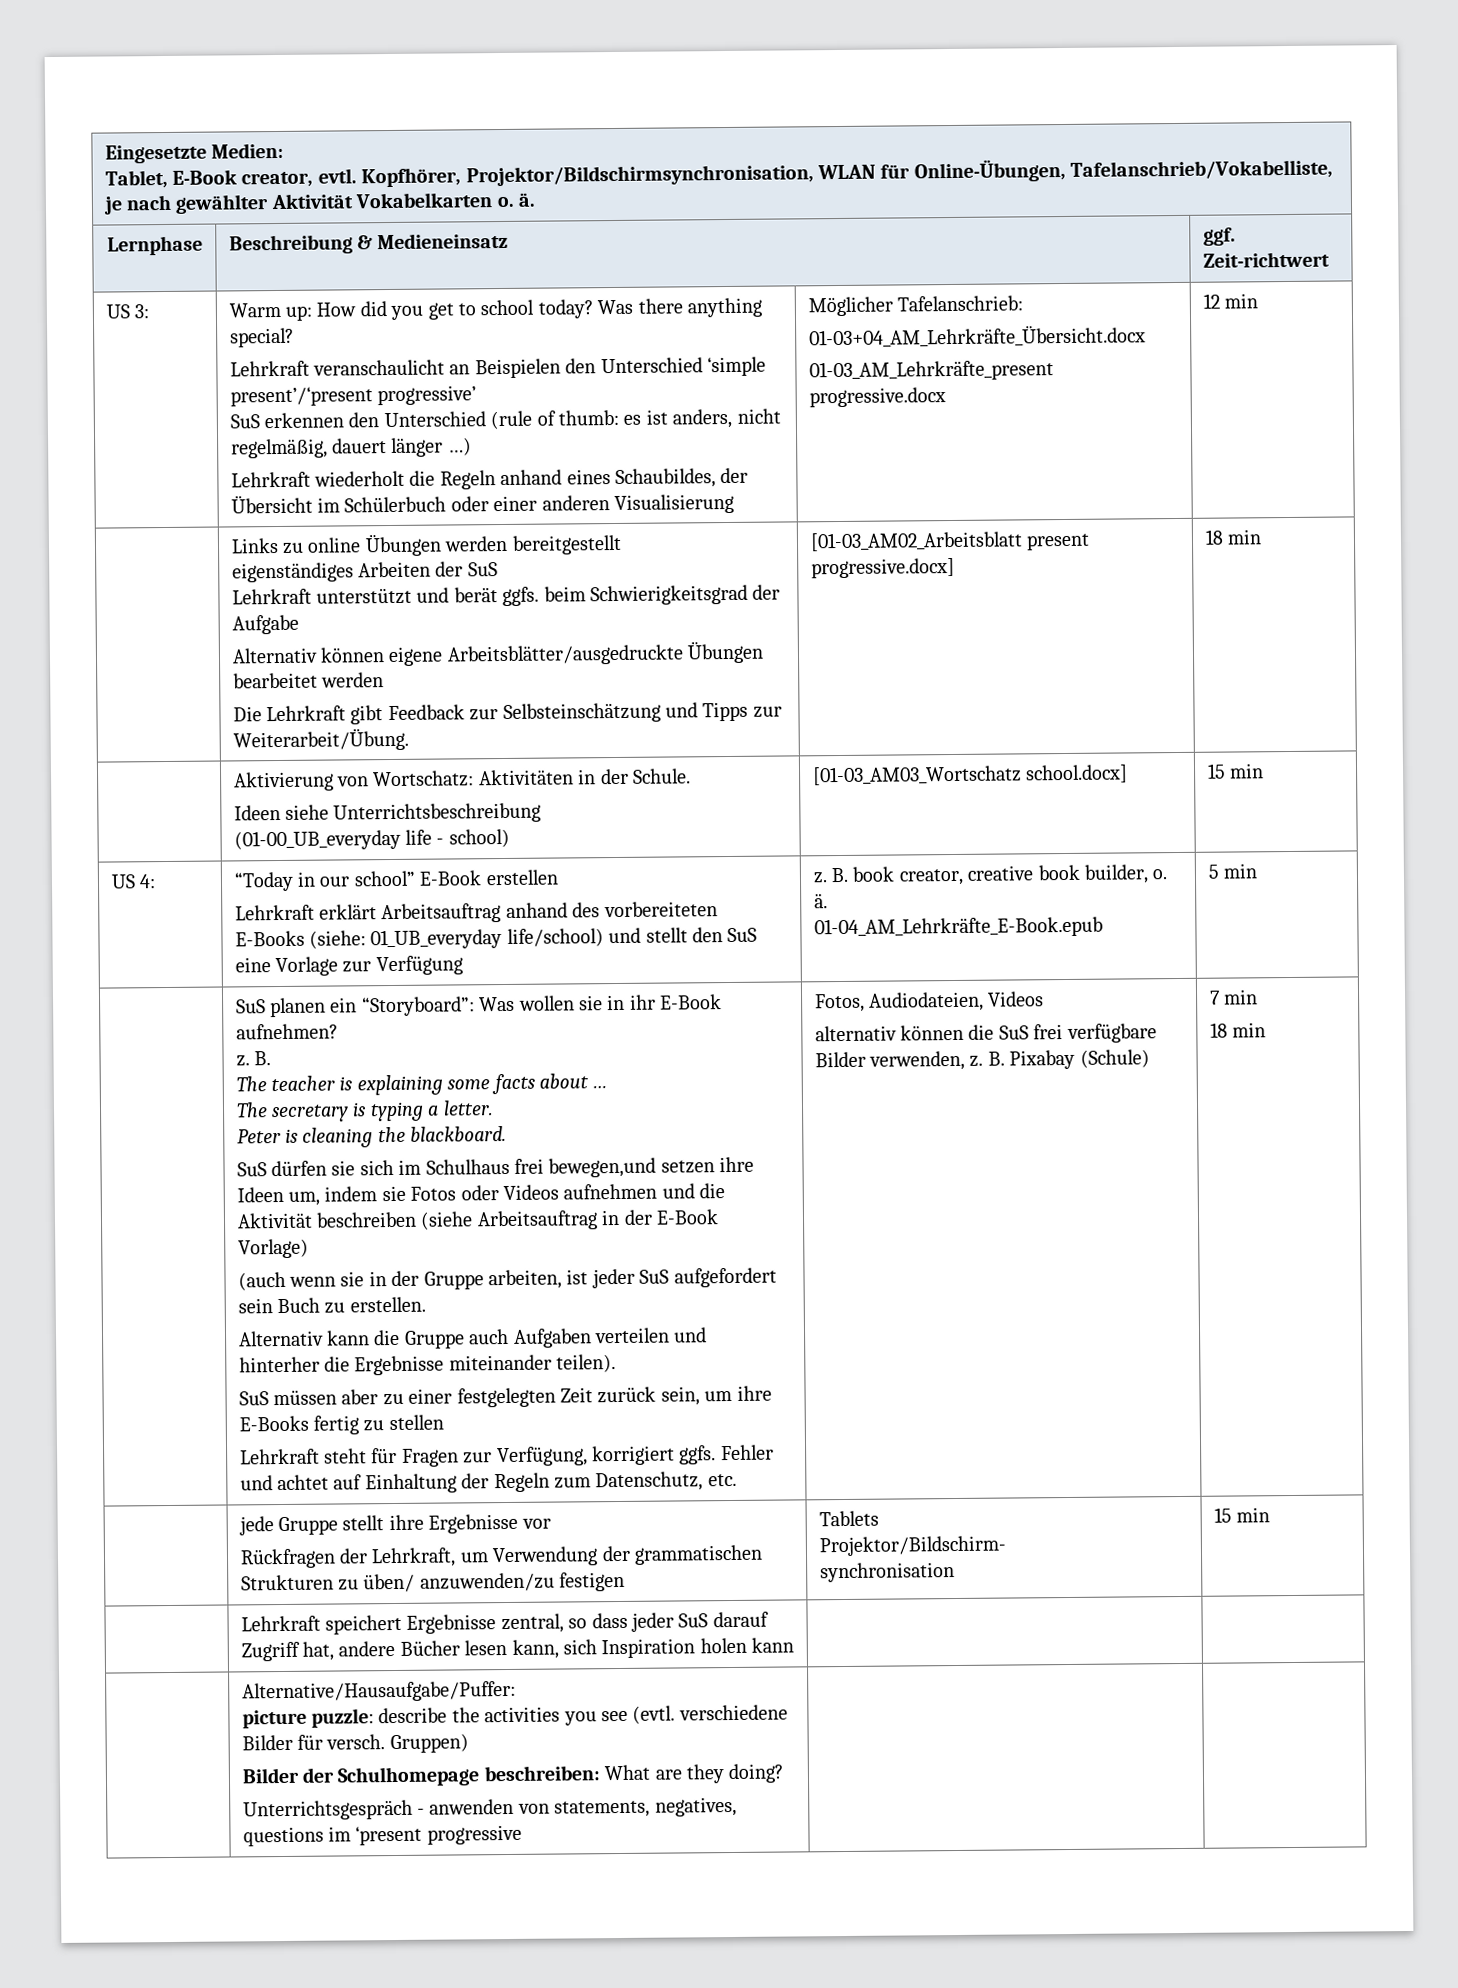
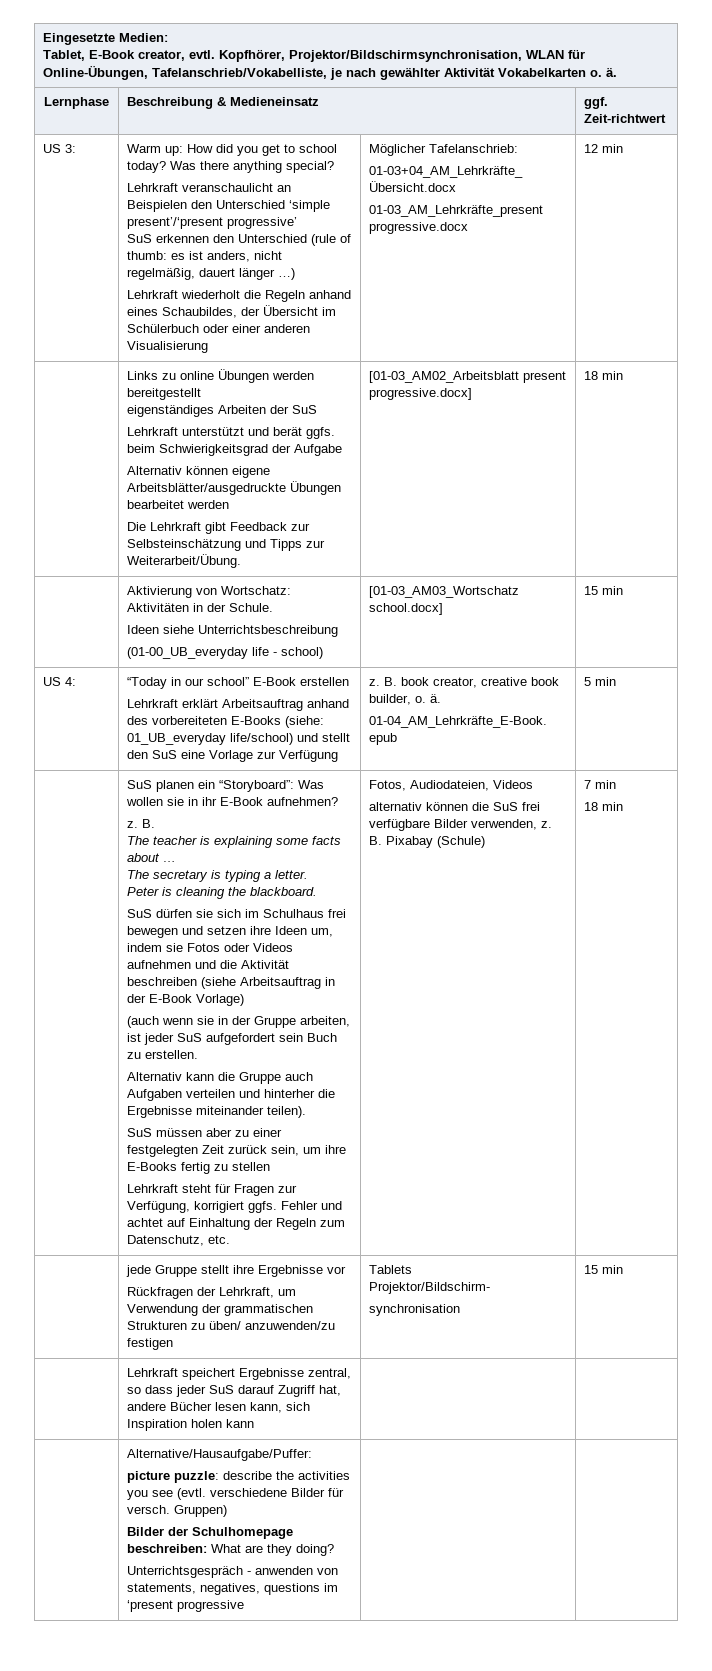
- SuS dürfen sie sich im Schulhaus frei bewegen,und setzen ihre Ideen um, indem sie Fotos oder Videos aufnehmen und die Aktivität beschreiben (siehe Arbeitsauftrag in der E-Book Vorlage)
+ SuS dürfen sie sich im Schulhaus frei bewegen und setzen ihre Ideen um, indem sie Fotos oder Videos aufnehmen und die Aktivität beschreiben (siehe Arbeitsauftrag in der E-Book Vorlage)

